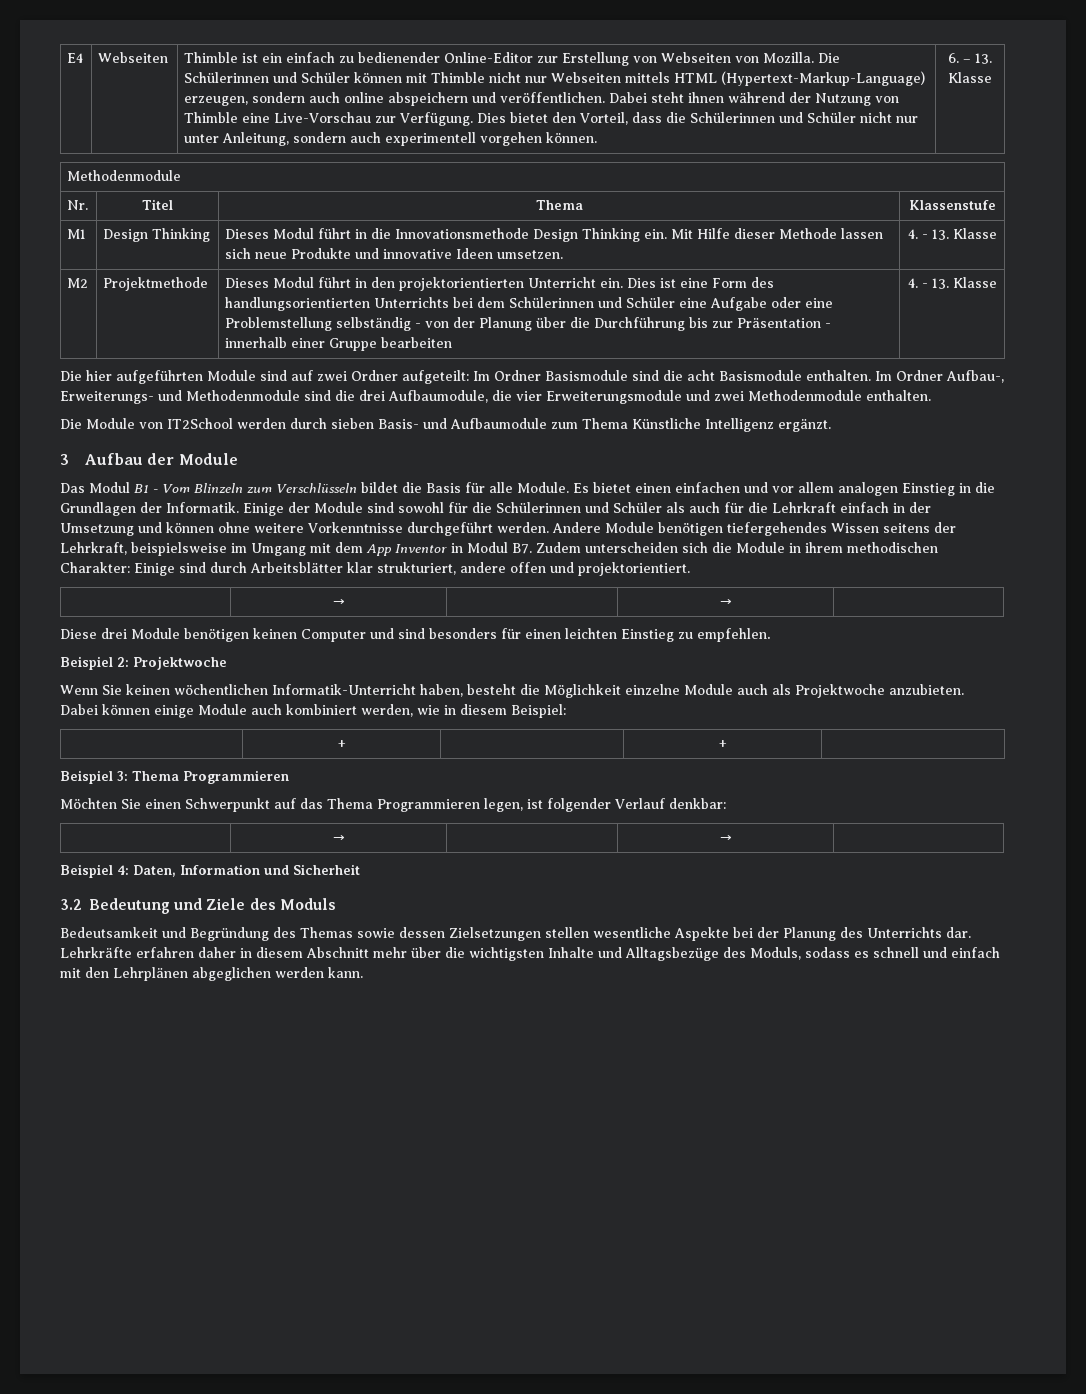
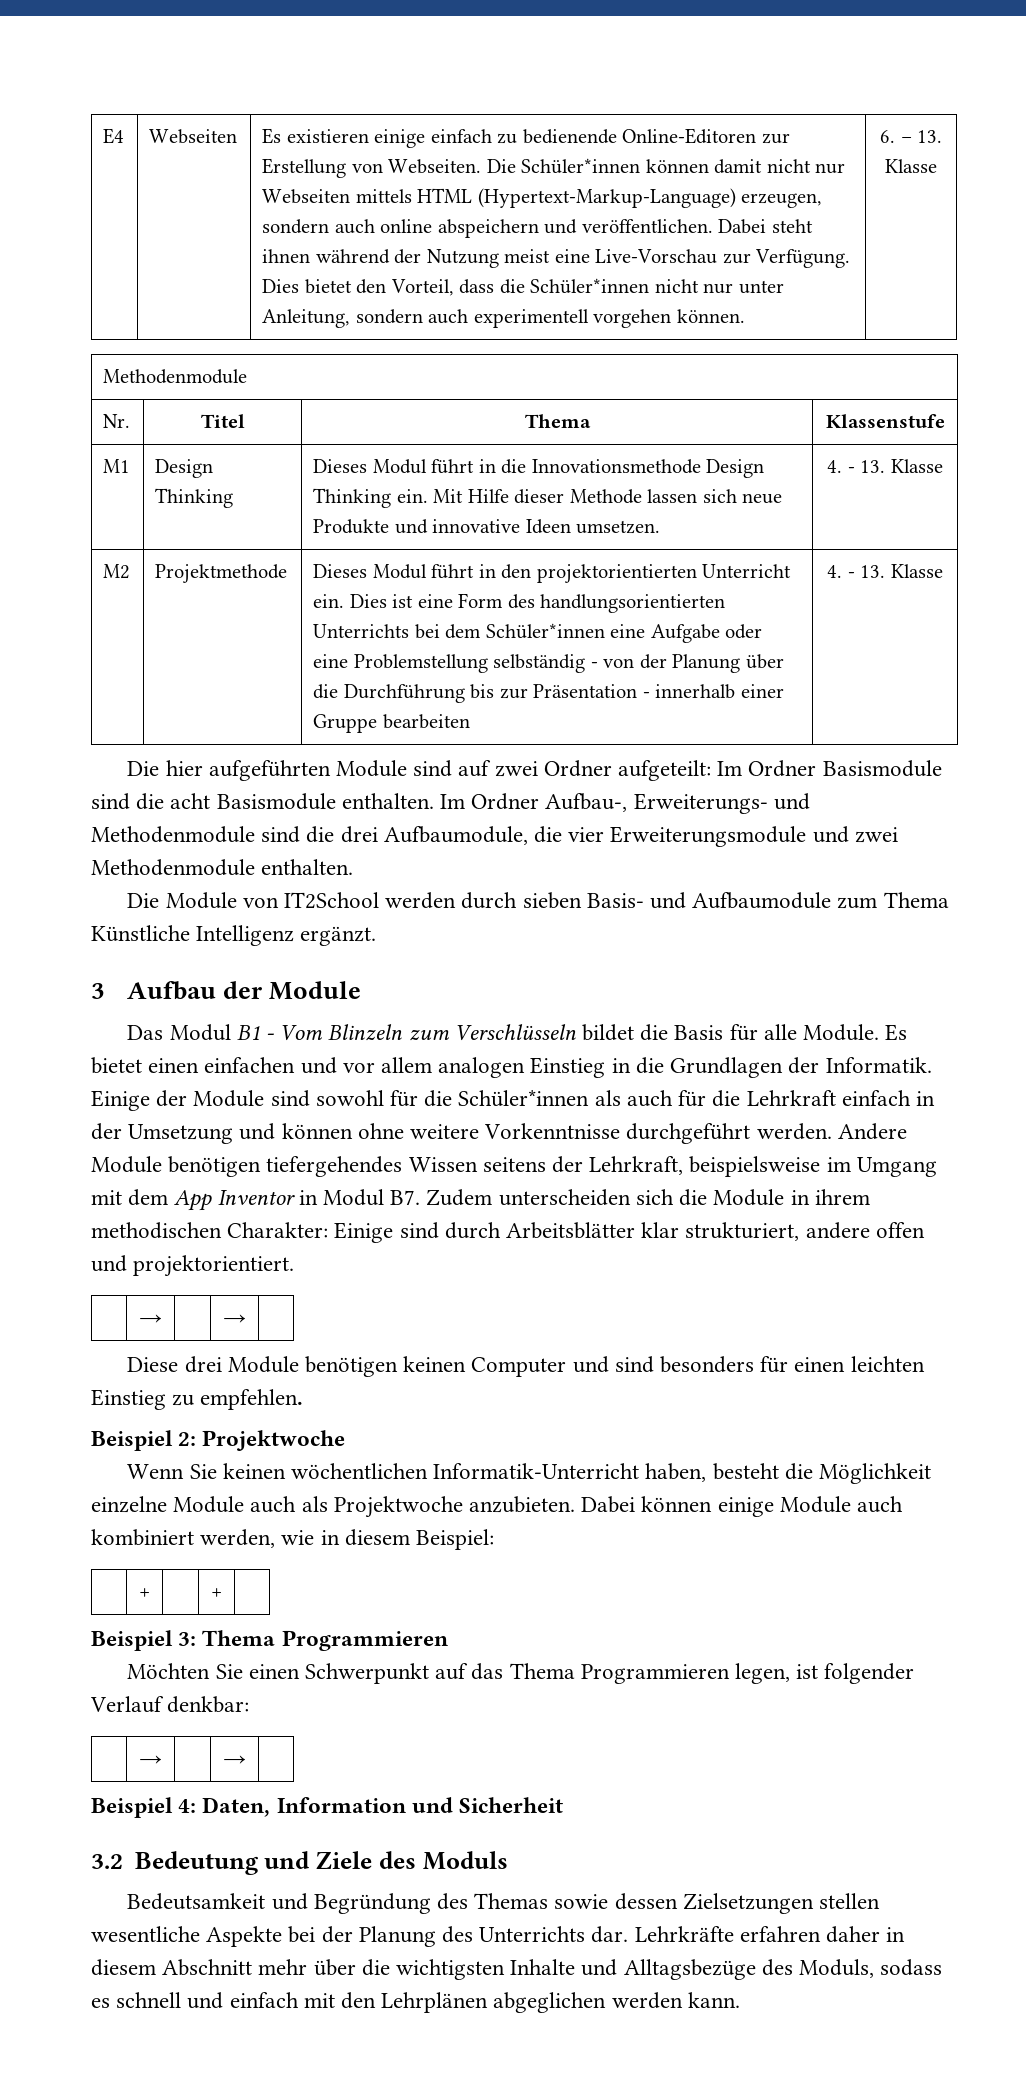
- Thimble ist ein einfach zu bedienender Online-Editor zur Erstellung von Webseiten von Mozilla. Die Schülerinnen und Schüler können mit Thimble nicht nur Webseiten mittels HTML (Hypertext-Markup-Language) erzeugen, sondern auch online abspeichern und veröffentlichen.
+ Es existieren einige einfach zu bedienende Online-Editoren zur Erstellung von Webseiten. Die Schüler*innen können damit nicht nur Webseiten mittels HTML (Hypertext-Markup-Language) erzeugen, sondern auch online abspeichern und veröffentlichen.
- Dabei steht ihnen während der Nutzung von Thimble eine Live-Vorschau zur Verfügung.
+ Dabei steht ihnen während der Nutzung meist eine Live-Vorschau zur Verfügung.
- Dies bietet den Vorteil, dass die Schülerinnen und Schüler nicht nur unter Anleitung, sondern auch experimentell vorgehen können.
+ Dies bietet den Vorteil, dass die Schüler*innen nicht nur unter Anleitung, sondern auch experimentell vorgehen können.
- Dies ist eine Form des handlungsorientierten Unterrichts bei dem Schülerinnen und Schüler eine Aufgabe oder eine Problemstellung selbständig - von der Planung über die Durchführung bis zur Präsentation - innerhalb einer Gruppe bearbeiten
+ Dies ist eine Form des handlungsorientierten Unterrichts bei dem Schüler*innen eine Aufgabe oder eine Problemstellung selbständig - von der Planung über die Durchführung bis zur Präsentation - innerhalb einer Gruppe bearbeiten
- Einige der Module sind sowohl für die Schülerinnen und Schüler als auch für die Lehrkraft einfach in der Umsetzung und können ohne weitere Vorkenntnisse durchgeführt werden.
+ Einige der Module sind sowohl für die Schüler*innen als auch für die Lehrkraft einfach in der Umsetzung und können ohne weitere Vorkenntnisse durchgeführt werden.

